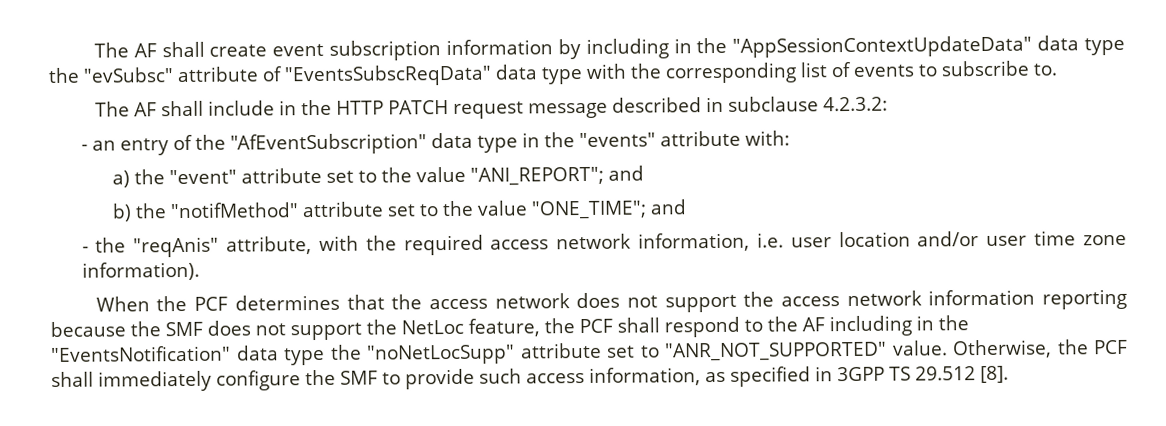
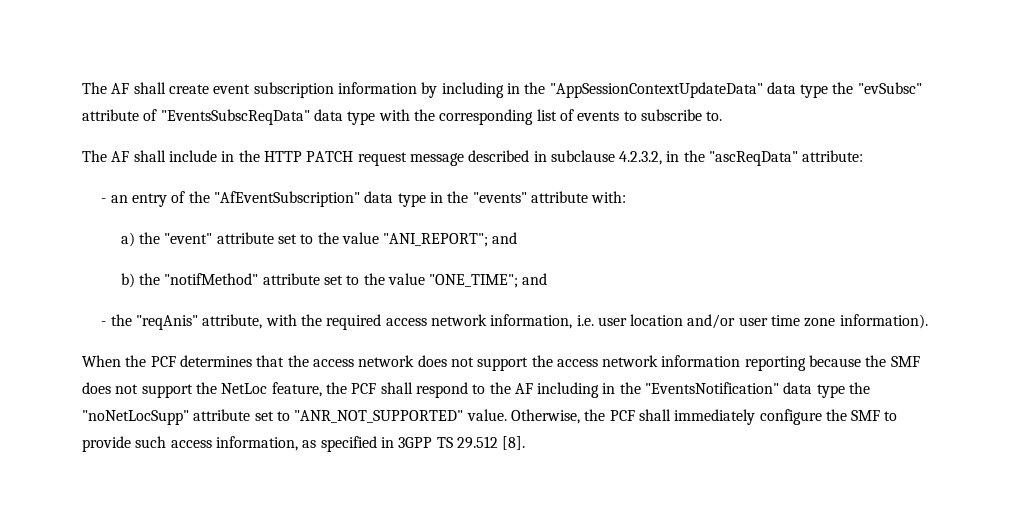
- The AF shall include in the HTTP PATCH request message described in subclause 4.2.3.2:
+ The AF shall include in the HTTP PATCH request message described in subclause 4.2.3.2, in the "ascReqData" attribute:

